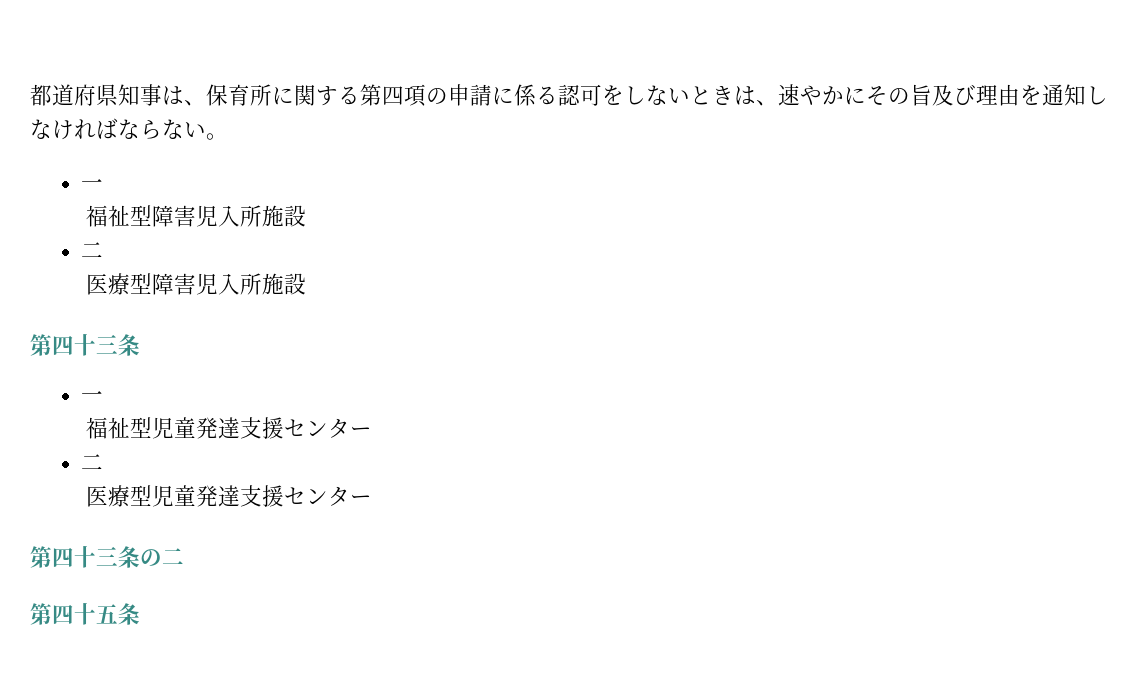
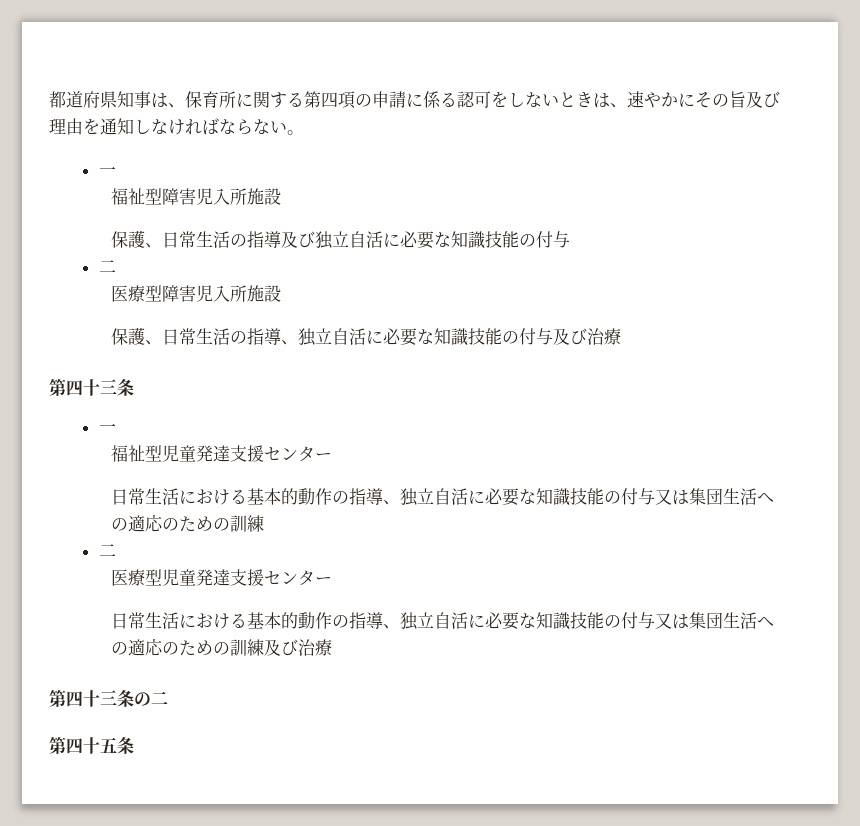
+ 保護、日常生活の指導及び独立自活に必要な知識技能の付与
+ 保護、日常生活の指導、独立自活に必要な知識技能の付与及び治療
  福祉型児童発達支援センター
+ 日常生活における基本的動作の指導、独立自活に必要な知識技能の付与又は集団生活への適応のための訓練
+ 日常生活における基本的動作の指導、独立自活に必要な知識技能の付与又は集団生活への適応のための訓練及び治療

